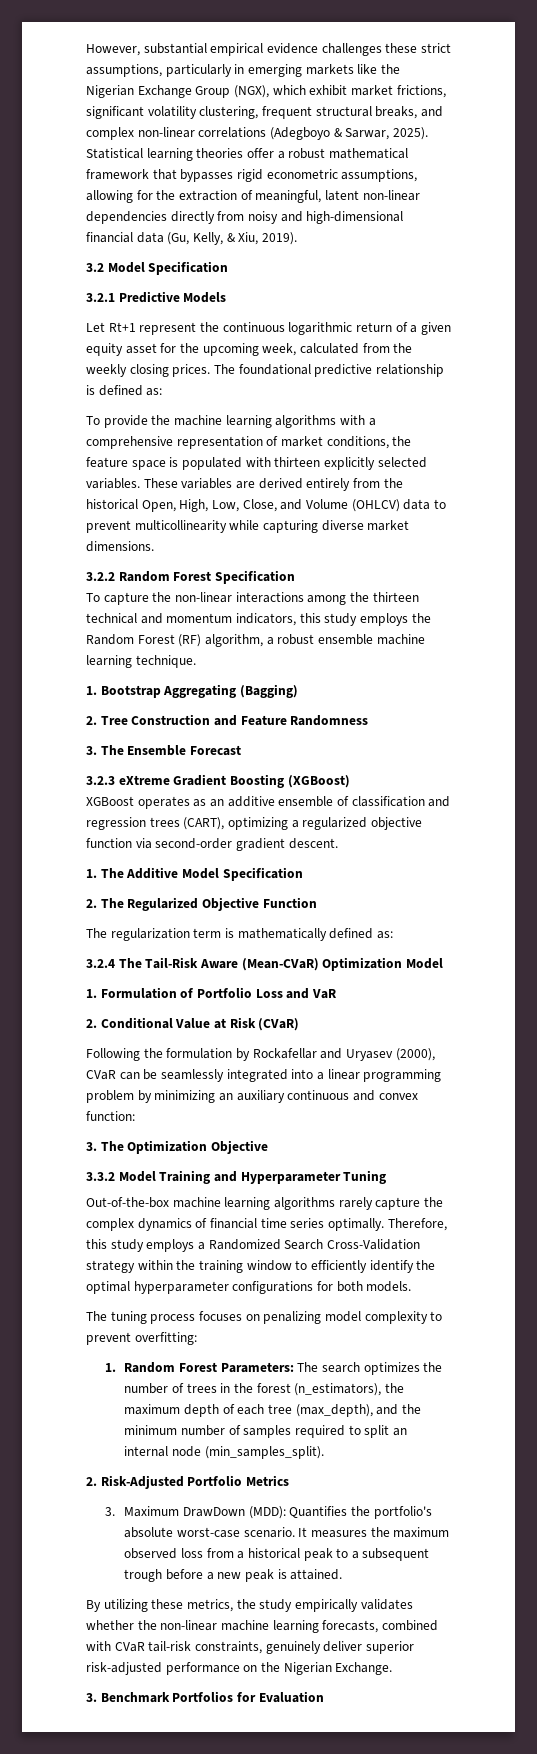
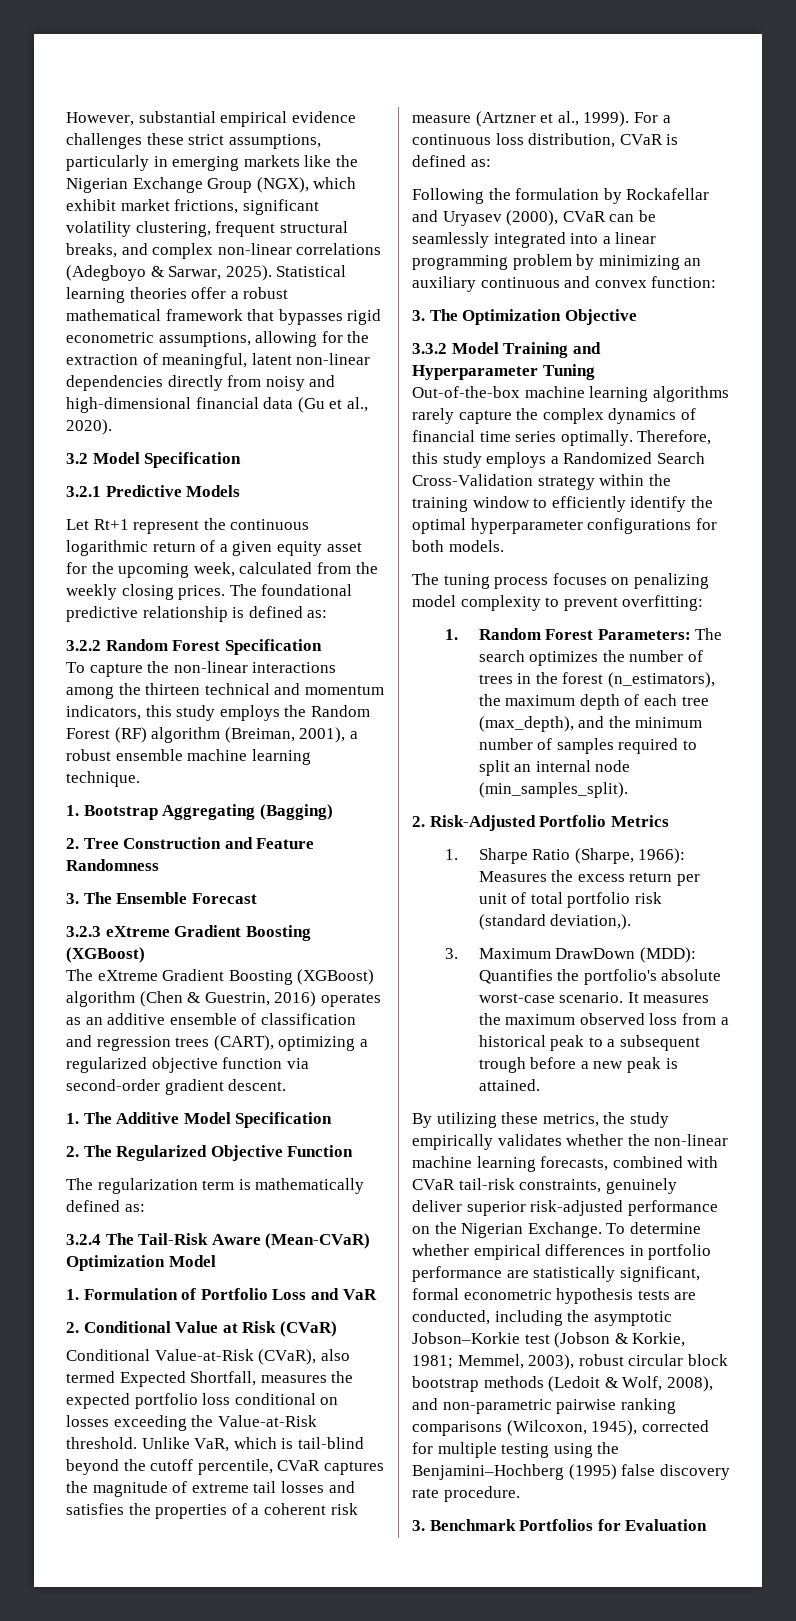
- Statistical learning theories offer a robust mathematical framework that bypasses rigid econometric assumptions, allowing for the extraction of meaningful, latent non-linear dependencies directly from noisy and high-dimensional financial data (Gu, Kelly, & Xiu, 2019).
+ Statistical learning theories offer a robust mathematical framework that bypasses rigid econometric assumptions, allowing for the extraction of meaningful, latent non-linear dependencies directly from noisy and high-dimensional financial data (Gu et al., 2020).
- To provide the machine learning algorithms with a comprehensive representation of market conditions, the feature space is populated with thirteen explicitly selected variables. These variables are derived entirely from the historical Open, High, Low, Close, and Volume (OHLCV) data to prevent multicollinearity while capturing diverse market dimensions.
- To capture the non-linear interactions among the thirteen technical and momentum indicators, this study employs the Random Forest (RF) algorithm, a robust ensemble machine learning technique.
+ To capture the non-linear interactions among the thirteen technical and momentum indicators, this study employs the Random Forest (RF) algorithm (Breiman, 2001), a robust ensemble machine learning technique.
- XGBoost operates as an additive ensemble of classification and regression trees (CART), optimizing a regularized objective function via second-order gradient descent.
+ The eXtreme Gradient Boosting (XGBoost) algorithm (Chen & Guestrin, 2016) operates as an additive ensemble of classification and regression trees (CART), optimizing a regularized objective function via second-order gradient descent.
+ Conditional Value-at-Risk (CVaR), also termed Expected Shortfall, measures the expected portfolio loss conditional on losses exceeding the Value-at-Risk threshold. Unlike VaR, which is tail-blind beyond the cutoff percentile, CVaR captures the magnitude of extreme tail losses and satisfies the properties of a coherent risk measure (Artzner et al., 1999). For a continuous loss distribution, CVaR is defined as:
+ 1. Sharpe Ratio (Sharpe, 1966): Measures the excess return per unit of total portfolio risk (standard deviation,).
+ To determine whether empirical differences in portfolio performance are statistically significant, formal econometric hypothesis tests are conducted, including the asymptotic Jobson–Korkie test (Jobson & Korkie, 1981; Memmel, 2003), robust circular block bootstrap methods (Ledoit & Wolf, 2008), and non-parametric pairwise ranking comparisons (Wilcoxon, 1945), corrected for multiple testing using the Benjamini–Hochberg (1995) false discovery rate procedure.

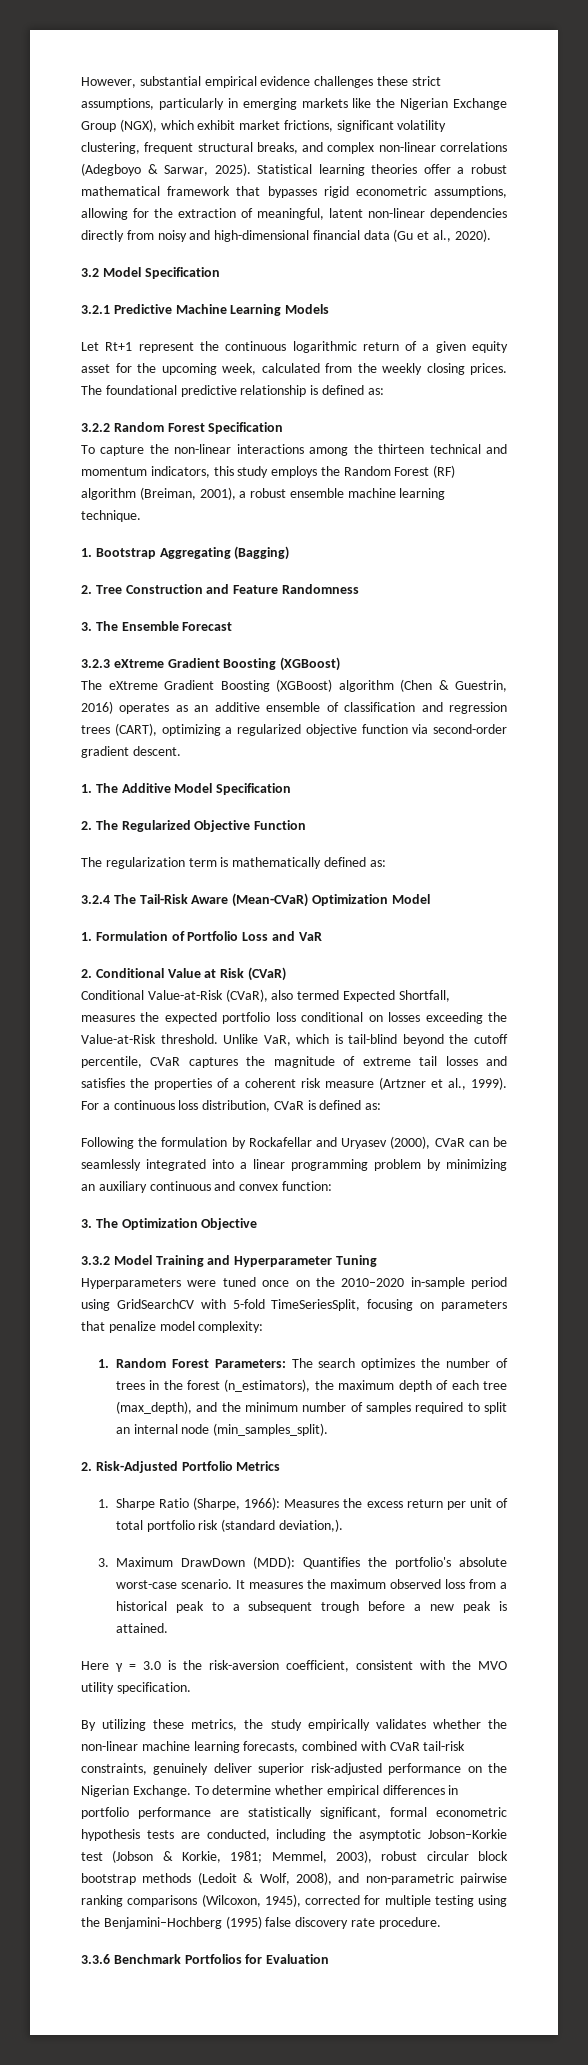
- 3.2.1 Predictive Models
+ 3.2.1 Predictive Machine Learning Models
- Out-of-the-box machine learning algorithms rarely capture the complex dynamics of financial time series optimally. Therefore, this study employs a Randomized Search Cross-Validation strategy within the training window to efficiently identify the optimal hyperparameter configurations for both models.
- The tuning process focuses on penalizing model complexity to prevent overfitting:
+ Hyperparameters were tuned once on the 2010–2020 in-sample period using GridSearchCV with 5-fold TimeSeriesSplit, focusing on parameters that penalize model complexity:
+ Here γ = 3.0 is the risk-aversion coefficient, consistent with the MVO utility specification.
- 3. Benchmark Portfolios for Evaluation
+ 3.3.6 Benchmark Portfolios for Evaluation

